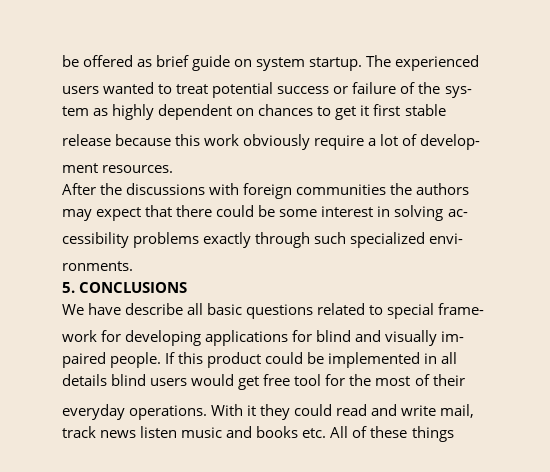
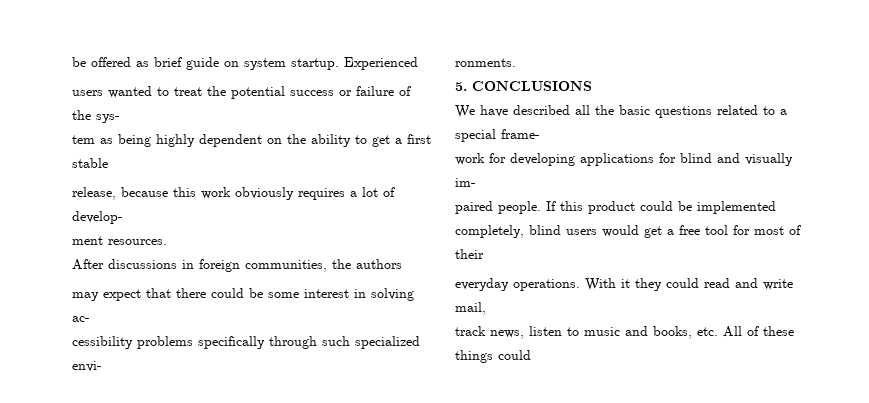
- The experienced
+ Experienced
- users wanted to treat potential success or failure of the sys-
+ users wanted to treat the potential success or failure of the sys-
- tem as highly dependent on chances to get it first stable
+ tem as being highly dependent on the ability to get a first stable
- release because this work obviously require a lot of develop-
+ release, because this work obviously requires a lot of develop-
- After the discussions with foreign communities the authors
+ After discussions in foreign communities, the authors
- cessibility problems exactly through such specialized envi-
+ cessibility problems specifically through such specialized envi-
- We have describe all basic questions related to special frame-
+ We have described all the basic questions related to a special frame-
- If this product could be implemented in all
- details blind users would get free tool for the most of their
+ If this product could be implemented completely, blind users would get a free tool for most of their
- track news listen music and books etc. All of these things
+ track news, listen to music and books, etc. All of these things could

